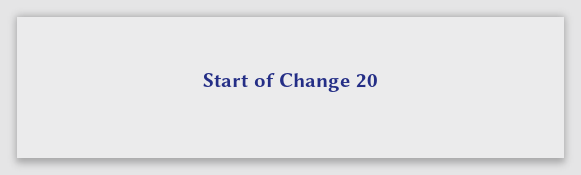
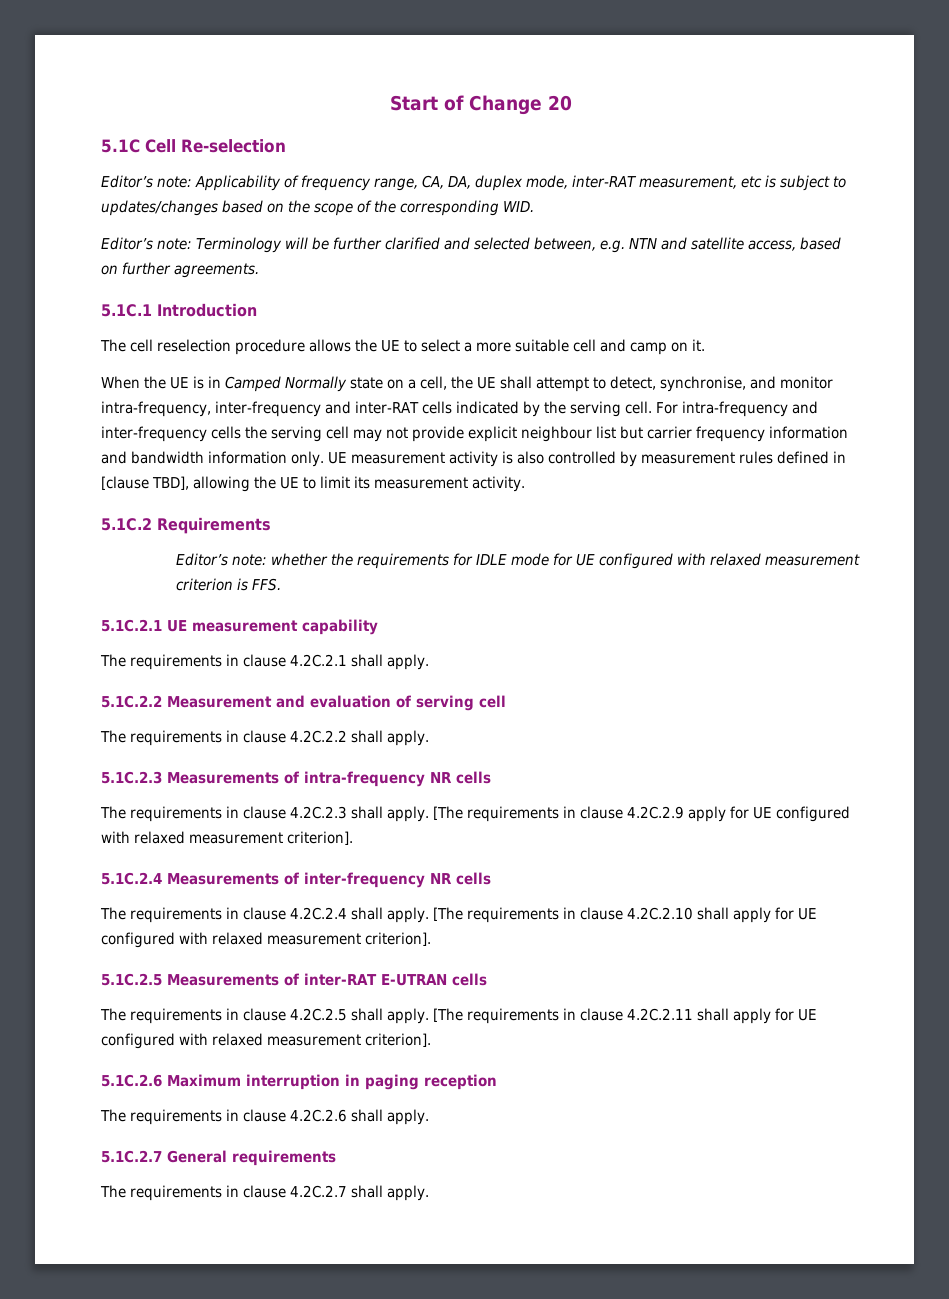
+ 5.1C Cell Re-selection
+ Editor’s note: Applicability of frequency range, CA, DA, duplex mode, inter-RAT measurement, etc is subject to updates/changes based on the scope of the corresponding WID.
+ Editor’s note: Terminology will be further clarified and selected between, e.g. NTN and satellite access, based on further agreements.
+ 5.1C.1 Introduction
+ The cell reselection procedure allows the UE to select a more suitable cell and camp on it.
+ When the UE is in Camped Normally state on a cell, the UE shall attempt to detect, synchronise, and monitor intra-frequency, inter-frequency and inter-RAT cells indicated by the serving cell. For intra-frequency and inter-frequency cells the serving cell may not provide explicit neighbour list but carrier frequency information and bandwidth information only. UE measurement activity is also controlled by measurement rules defined in [clause TBD], allowing the UE to limit its measurement activity.
+ 5.1C.2 Requirements
+ Editor’s note: whether the requirements for IDLE mode for UE configured with relaxed measurement criterion is FFS.
+ 5.1C.2.1 UE measurement capability
+ The requirements in clause 4.2C.2.1 shall apply.
+ 5.1C.2.2 Measurement and evaluation of serving cell
+ The requirements in clause 4.2C.2.2 shall apply.
+ 5.1C.2.3 Measurements of intra-frequency NR cells
+ The requirements in clause 4.2C.2.3 shall apply. [The requirements in clause 4.2C.2.9 apply for UE configured with relaxed measurement criterion].
+ 5.1C.2.4 Measurements of inter-frequency NR cells
+ The requirements in clause 4.2C.2.4 shall apply. [The requirements in clause 4.2C.2.10 shall apply for UE configured with relaxed measurement criterion].
+ 5.1C.2.5 Measurements of inter-RAT E-UTRAN cells
+ The requirements in clause 4.2C.2.5 shall apply. [The requirements in clause 4.2C.2.11 shall apply for UE configured with relaxed measurement criterion].
+ 5.1C.2.6 Maximum interruption in paging reception
+ The requirements in clause 4.2C.2.6 shall apply.
+ 5.1C.2.7 General requirements
+ The requirements in clause 4.2C.2.7 shall apply.

